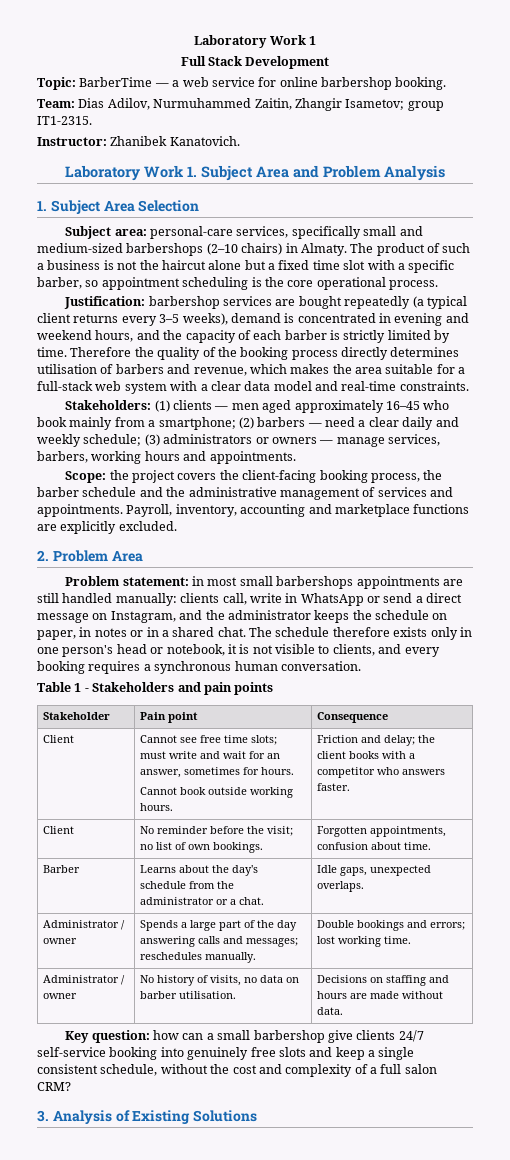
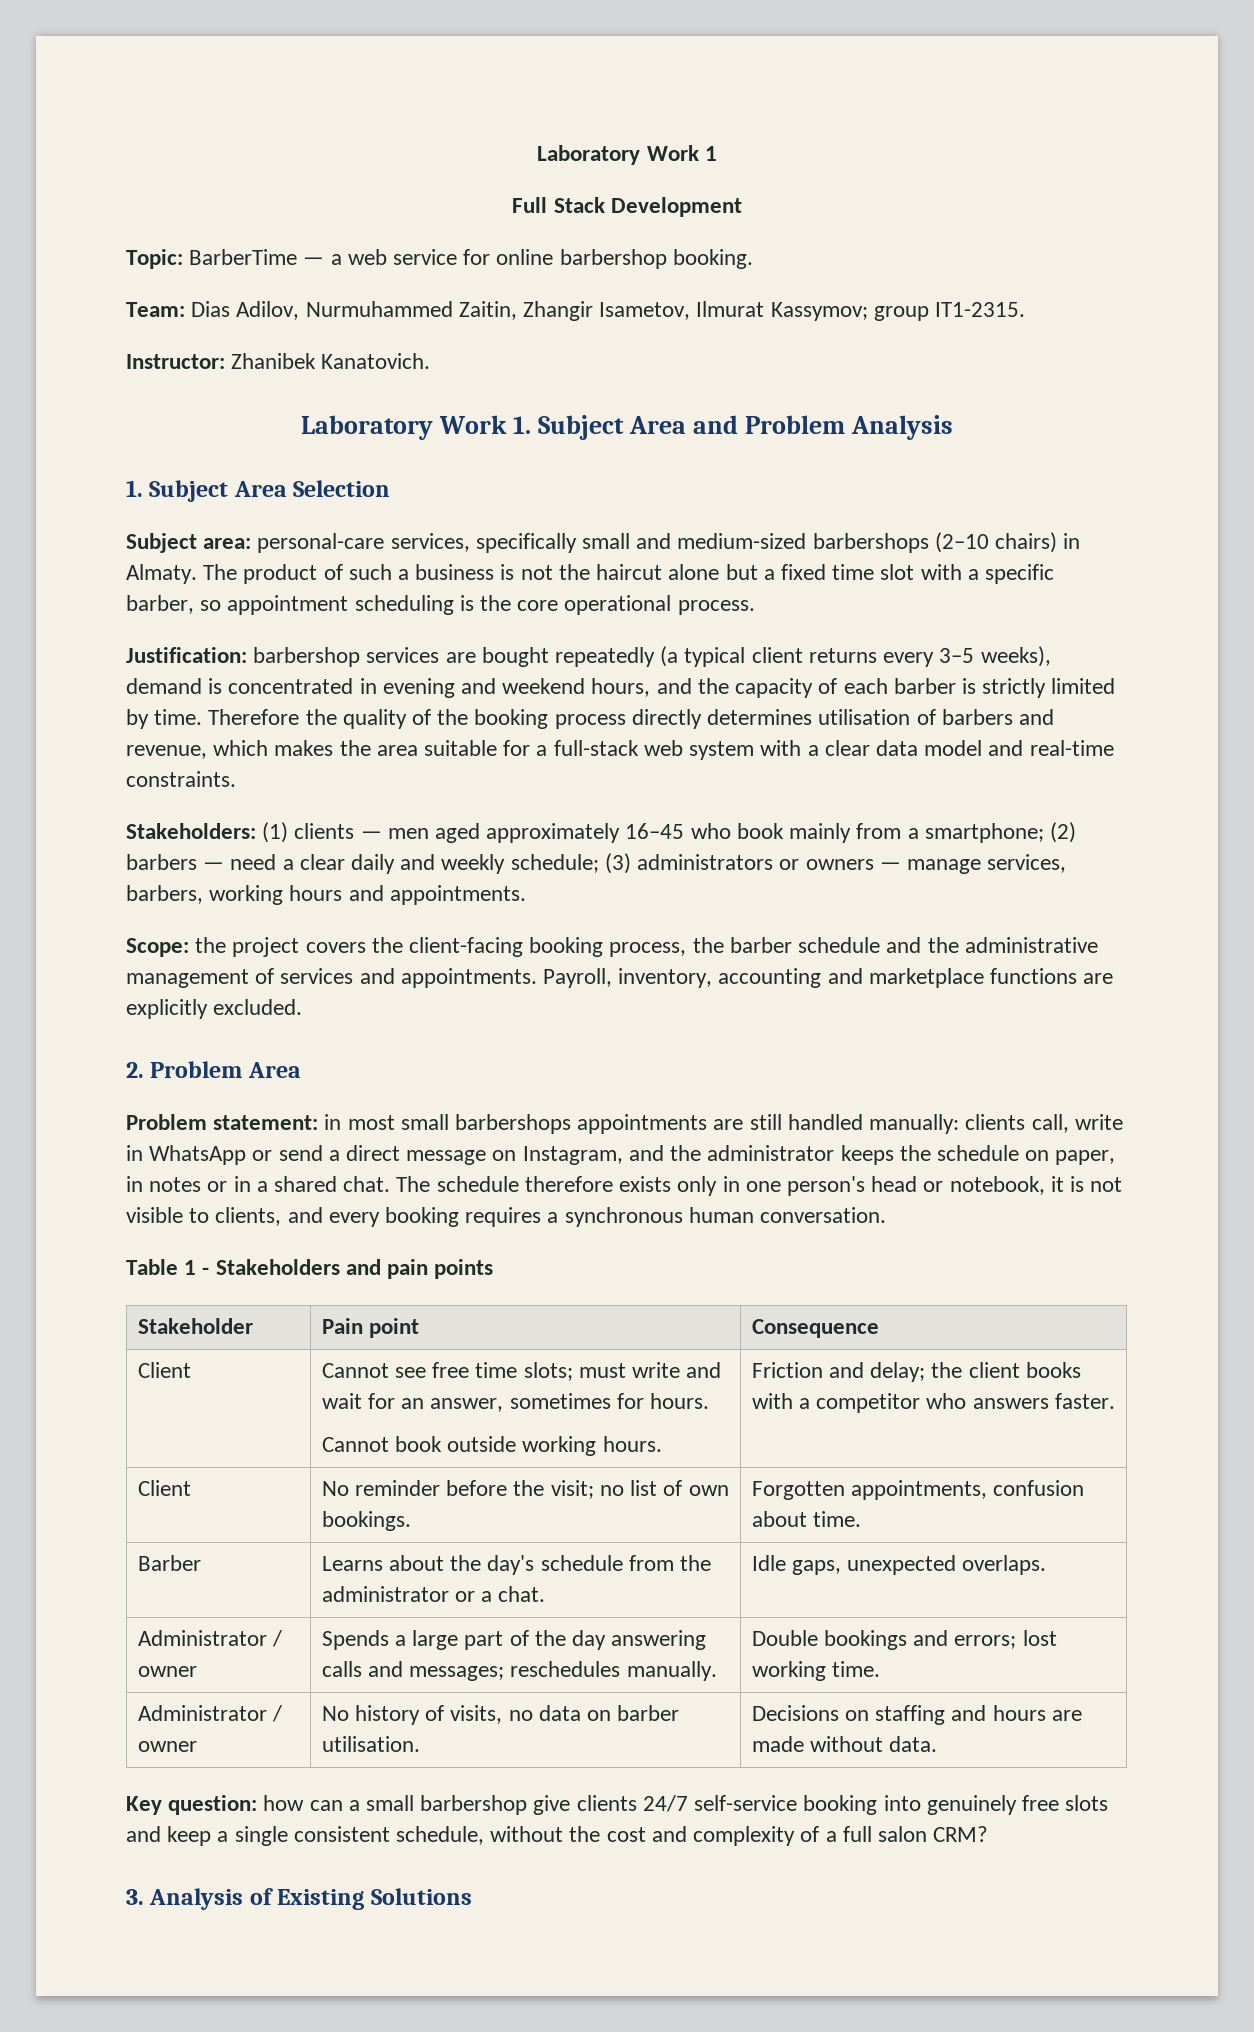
- Team: Dias Adilov, Nurmuhammed Zaitin, Zhangir Isametov; group IT1-2315.
+ Team: Dias Adilov, Nurmuhammed Zaitin, Zhangir Isametov, Ilmurat Kassymov; group IT1-2315.

